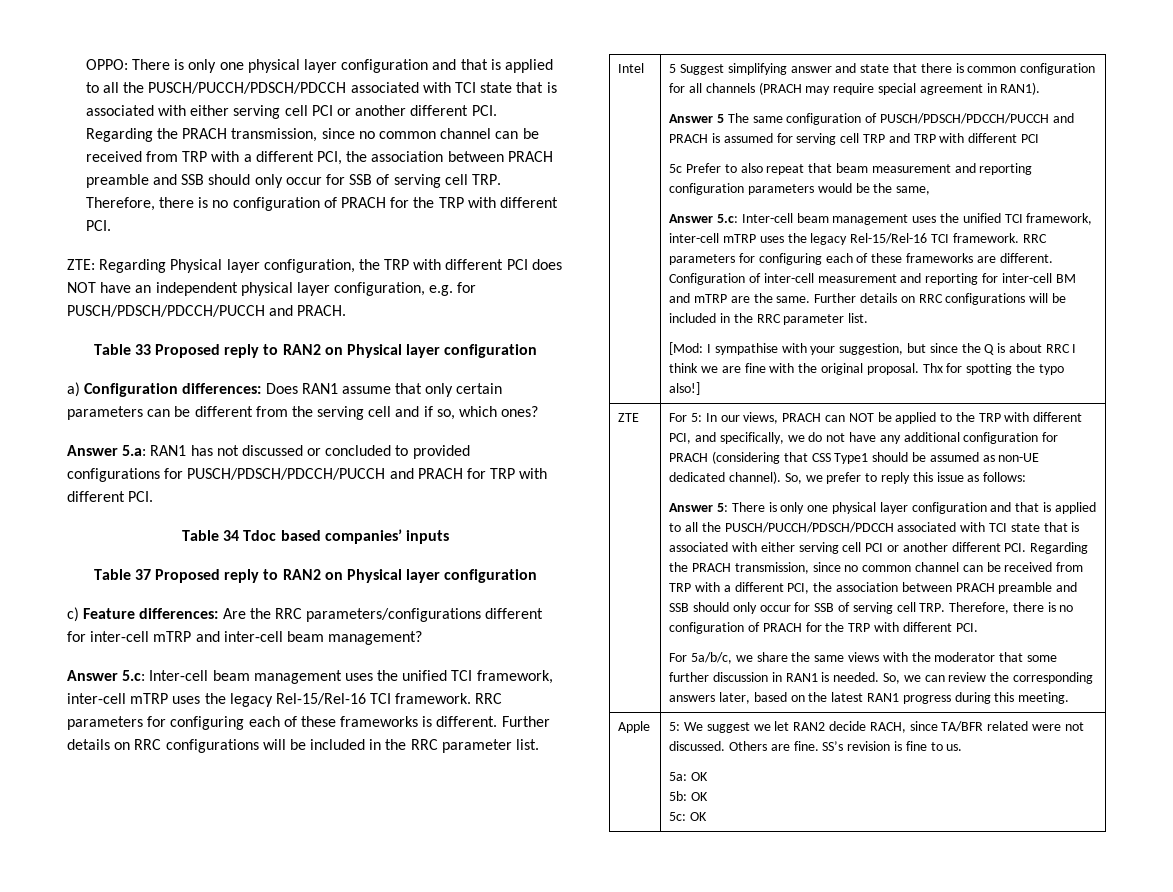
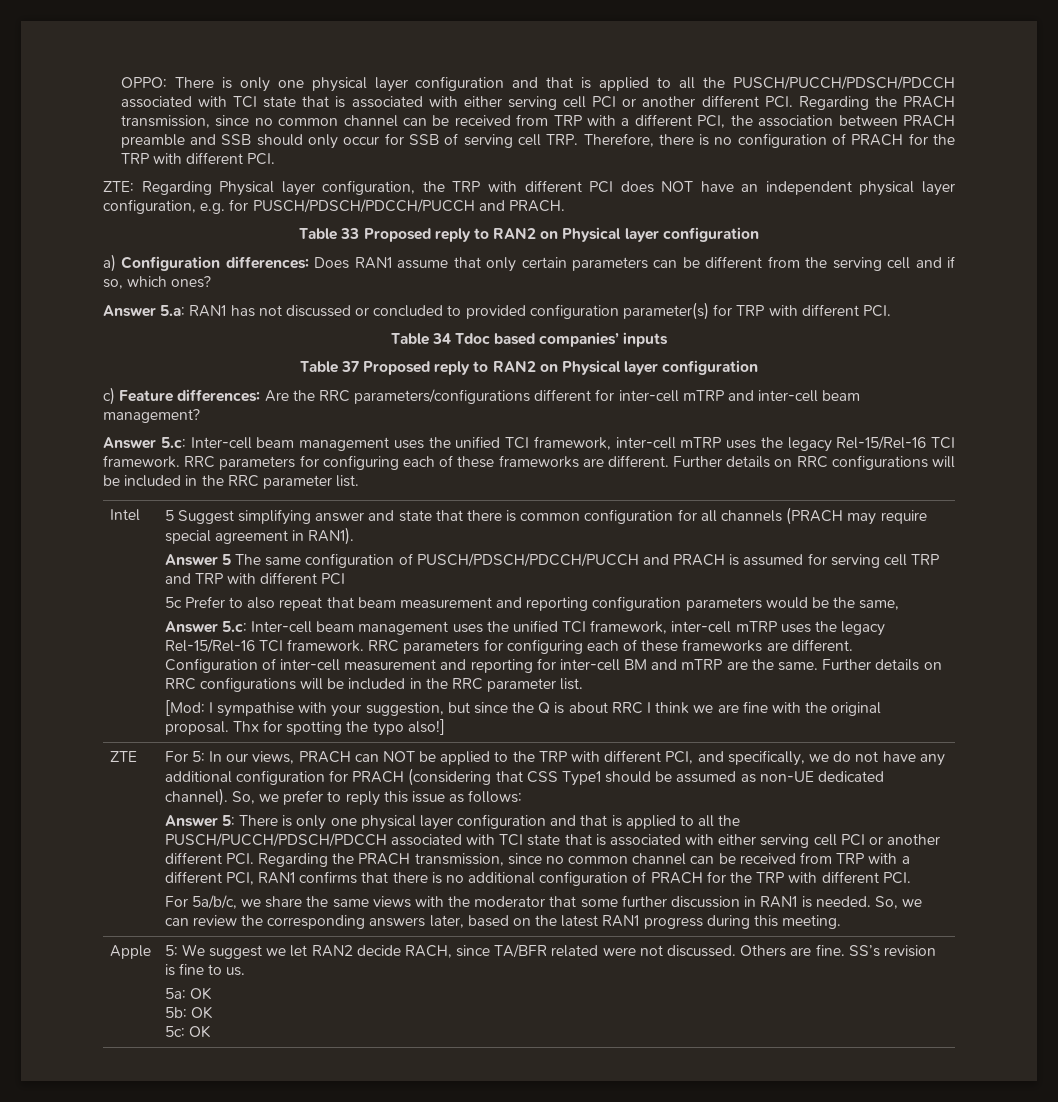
- Answer 5.a: RAN1 has not discussed or concluded to provided configurations for PUSCH/PDSCH/PDCCH/PUCCH and PRACH for TRP with different PCI.
+ Answer 5.a: RAN1 has not discussed or concluded to provided configuration parameter(s) for TRP with different PCI.
  c) Feature differences: Are the RRC parameters/configurations different for inter-cell mTRP and inter-cell beam management?
- Answer 5.c: Inter-cell beam management uses the unified TCI framework, inter-cell mTRP uses the legacy Rel-15/Rel-16 TCI framework. RRC parameters for configuring each of these frameworks is different.
+ Answer 5.c: Inter-cell beam management uses the unified TCI framework, inter-cell mTRP uses the legacy Rel-15/Rel-16 TCI framework. RRC parameters for configuring each of these frameworks are different.
- Answer 5: There is only one physical layer configuration and that is applied to all the PUSCH/PUCCH/PDSCH/PDCCH associated with TCI state that is associated with either serving cell PCI or another different PCI. Regarding the PRACH transmission, since no common channel can be received from TRP with a different PCI, the association between PRACH preamble and SSB should only occur for SSB of serving cell TRP. Therefore, there is no configuration of PRACH for the TRP with different PCI.
+ Answer 5: There is only one physical layer configuration and that is applied to all the PUSCH/PUCCH/PDSCH/PDCCH associated with TCI state that is associated with either serving cell PCI or another different PCI. Regarding the PRACH transmission, since no common channel can be received from TRP with a different PCI, RAN1 confirms that there is no additional configuration of PRACH for the TRP with different PCI.

